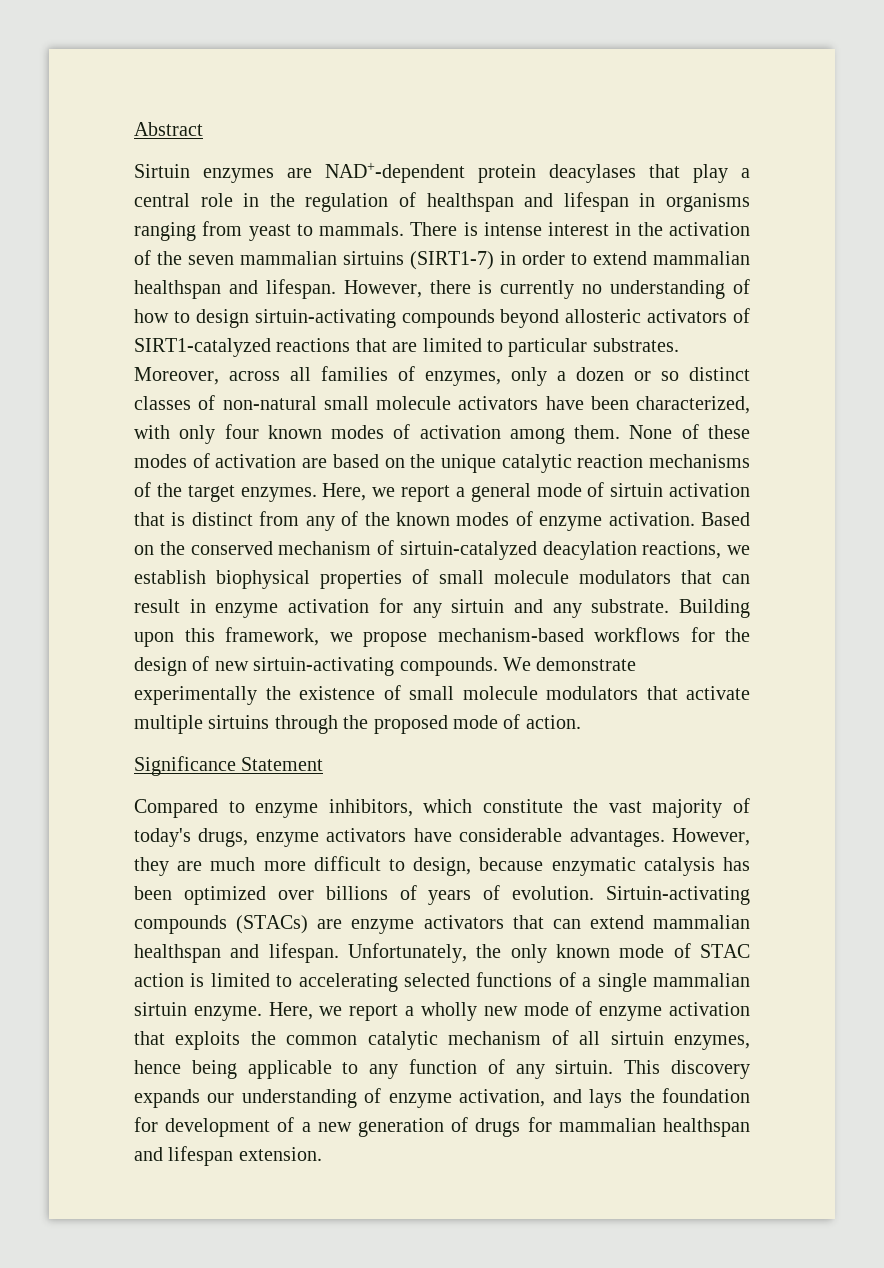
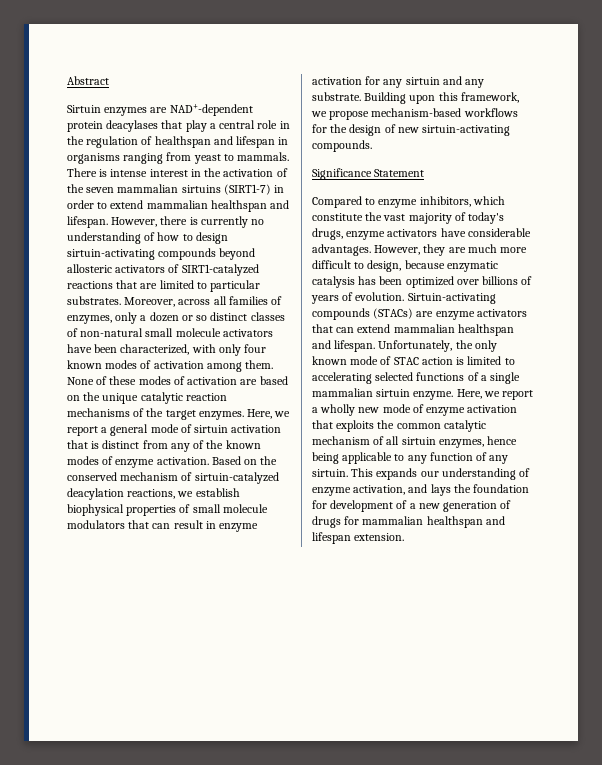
- We demonstrate experimentally the existence of small molecule modulators that activate multiple sirtuins through the proposed mode of action.
- This discovery expands our understanding of enzyme activation, and lays the foundation for development of a new generation of drugs for mammalian healthspan and lifespan extension.
+ This expands our understanding of enzyme activation, and lays the foundation for development of a new generation of drugs for mammalian healthspan and lifespan extension.

